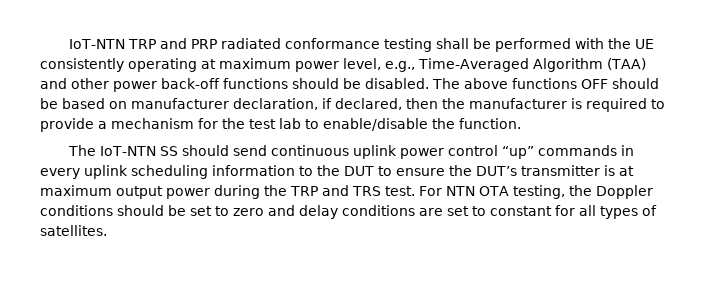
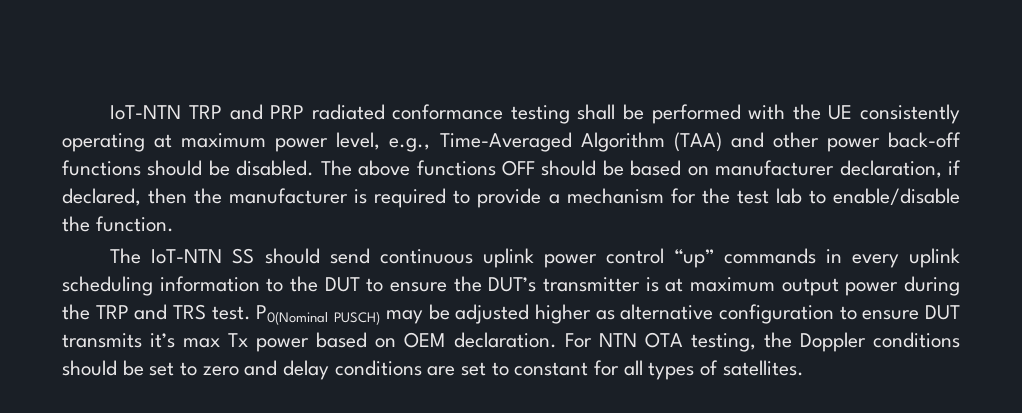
+ P0(Nominal PUSCH) may be adjusted higher as alternative configuration to ensure DUT transmits it’s max Tx power based on OEM declaration.

